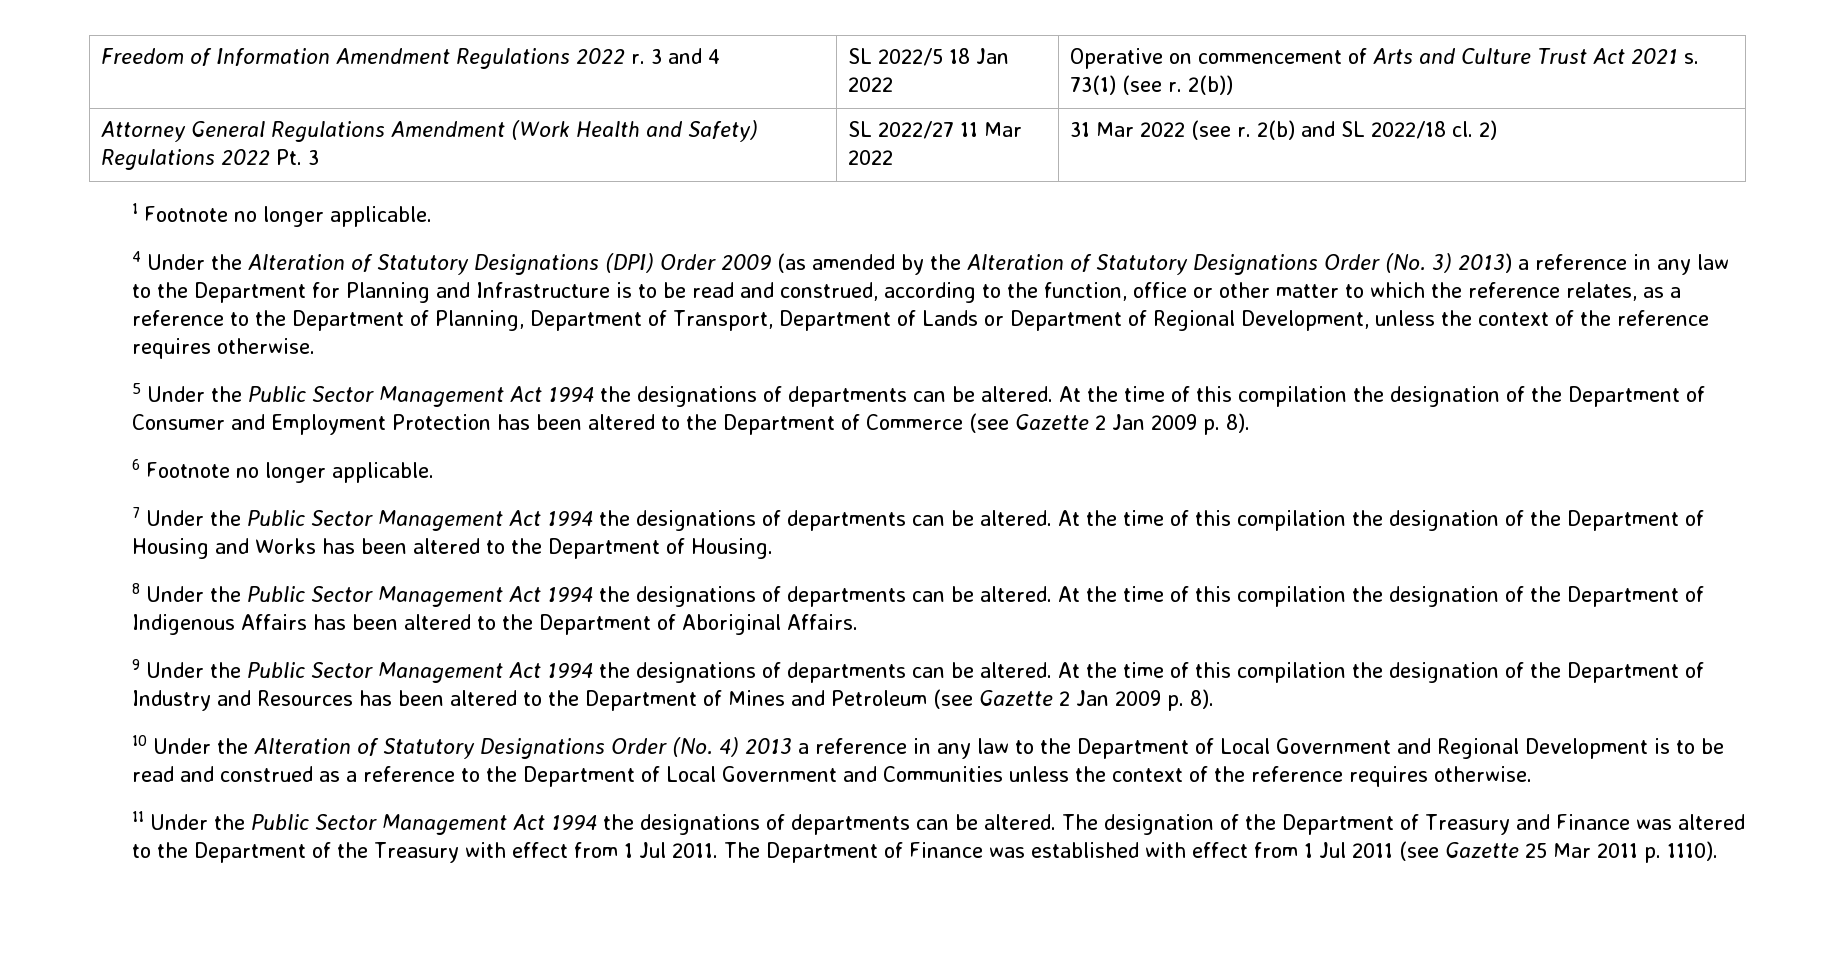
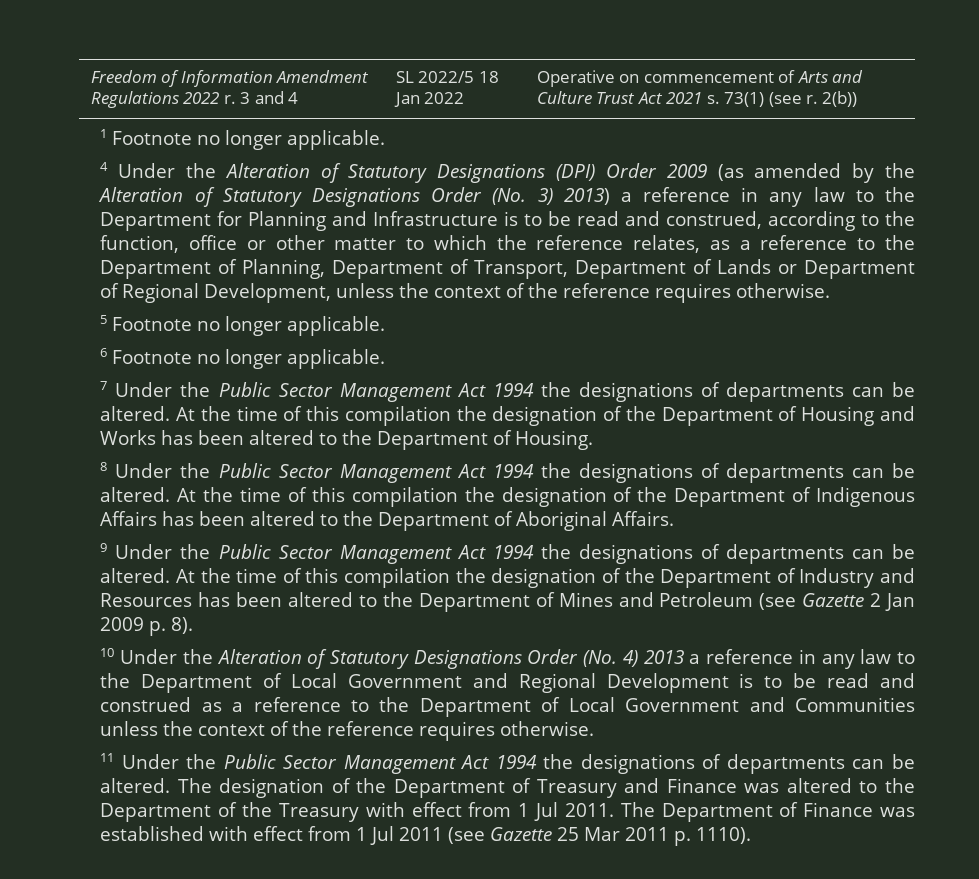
- Attorney General Regulations Amendment (Work Health and Safety) Regulations 2022 Pt. 3 | SL 2022/27 11 Mar 2022 | 31 Mar 2022 (see r. 2(b) and SL 2022/18 cl. 2)
- 5 Under the Public Sector Management Act 1994 the designations of departments can be altered. At the time of this compilation the designation of the Department of Consumer and Employment Protection has been altered to the Department of Commerce (see Gazette 2 Jan 2009 p. 8).
+ 5 Footnote no longer applicable.

